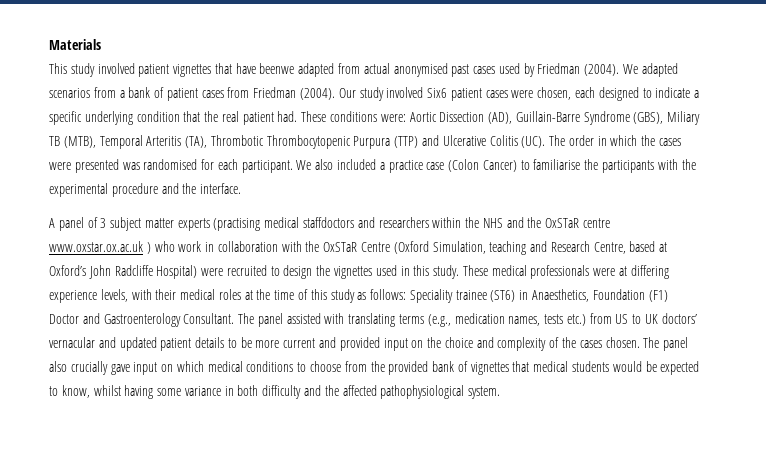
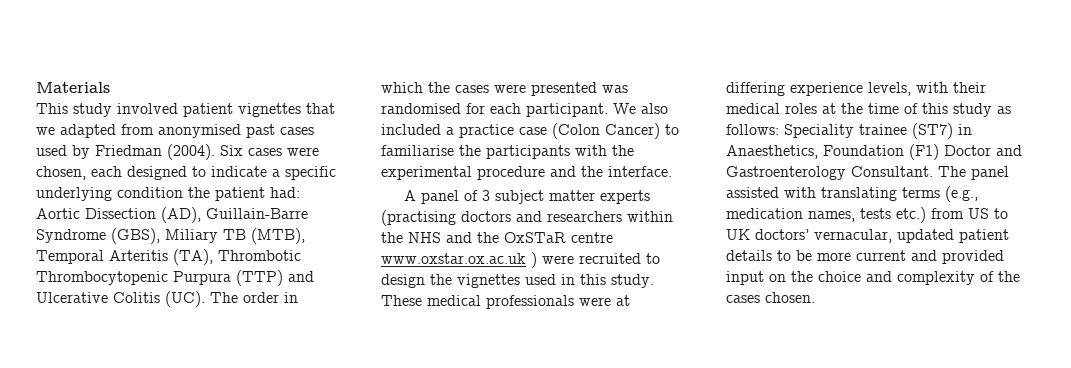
- This study involved patient vignettes that have beenwe adapted from actual anonymised past cases used by Friedman (2004).
+ This study involved patient vignettes that we adapted from anonymised past cases used by Friedman (2004).
- We adapted scenarios from a bank of patient cases from Friedman (2004). Our study involved Six6 patient cases were chosen, each designed to indicate a specific underlying condition that the real patient had. These conditions were: Aortic Dissection (AD), Guillain-Barre Syndrome (GBS), Miliary TB (MTB), Temporal Arteritis (TA), Thrombotic Thrombocytopenic Purpura (TTP) and Ulcerative Colitis (UC). The order in which the cases were presented was randomised for each participant.
+ Six cases were chosen, each designed to indicate a specific underlying condition the patient had: Aortic Dissection (AD), Guillain-Barre Syndrome (GBS), Miliary TB (MTB), Temporal Arteritis (TA), Thrombotic Thrombocytopenic Purpura (TTP) and Ulcerative Colitis (UC). The order in which the cases were presented was randomised for each participant.
- A panel of 3 subject matter experts (practising medical staffdoctors and researchers within the NHS and the OxSTaR centre www.oxstar.ox.ac.uk ) who work in collaboration with the OxSTaR Centre (Oxford Simulation, teaching and Research Centre, based at Oxford’s John Radcliffe Hospital) were recruited to design the vignettes used in this study.
+ A panel of 3 subject matter experts (practising doctors and researchers within the NHS and the OxSTaR centre www.oxstar.ox.ac.uk ) were recruited to design the vignettes used in this study.
- These medical professionals were at differing experience levels, with their medical roles at the time of this study as follows: Speciality trainee (ST6) in Anaesthetics, Foundation (F1) Doctor and Gastroenterology Consultant.
+ These medical professionals were at differing experience levels, with their medical roles at the time of this study as follows: Speciality trainee (ST7) in Anaesthetics, Foundation (F1) Doctor and Gastroenterology Consultant.
- The panel assisted with translating terms (e.g., medication names, tests etc.) from US to UK doctors’ vernacular and updated patient details to be more current and provided input on the choice and complexity of the cases chosen. The panel also crucially gave input on which medical conditions to choose from the provided bank of vignettes that medical students would be expected to know, whilst having some variance in both difficulty and the affected pathophysiological system.
+ The panel assisted with translating terms (e.g., medication names, tests etc.) from US to UK doctors’ vernacular, updated patient details to be more current and provided input on the choice and complexity of the cases chosen.

